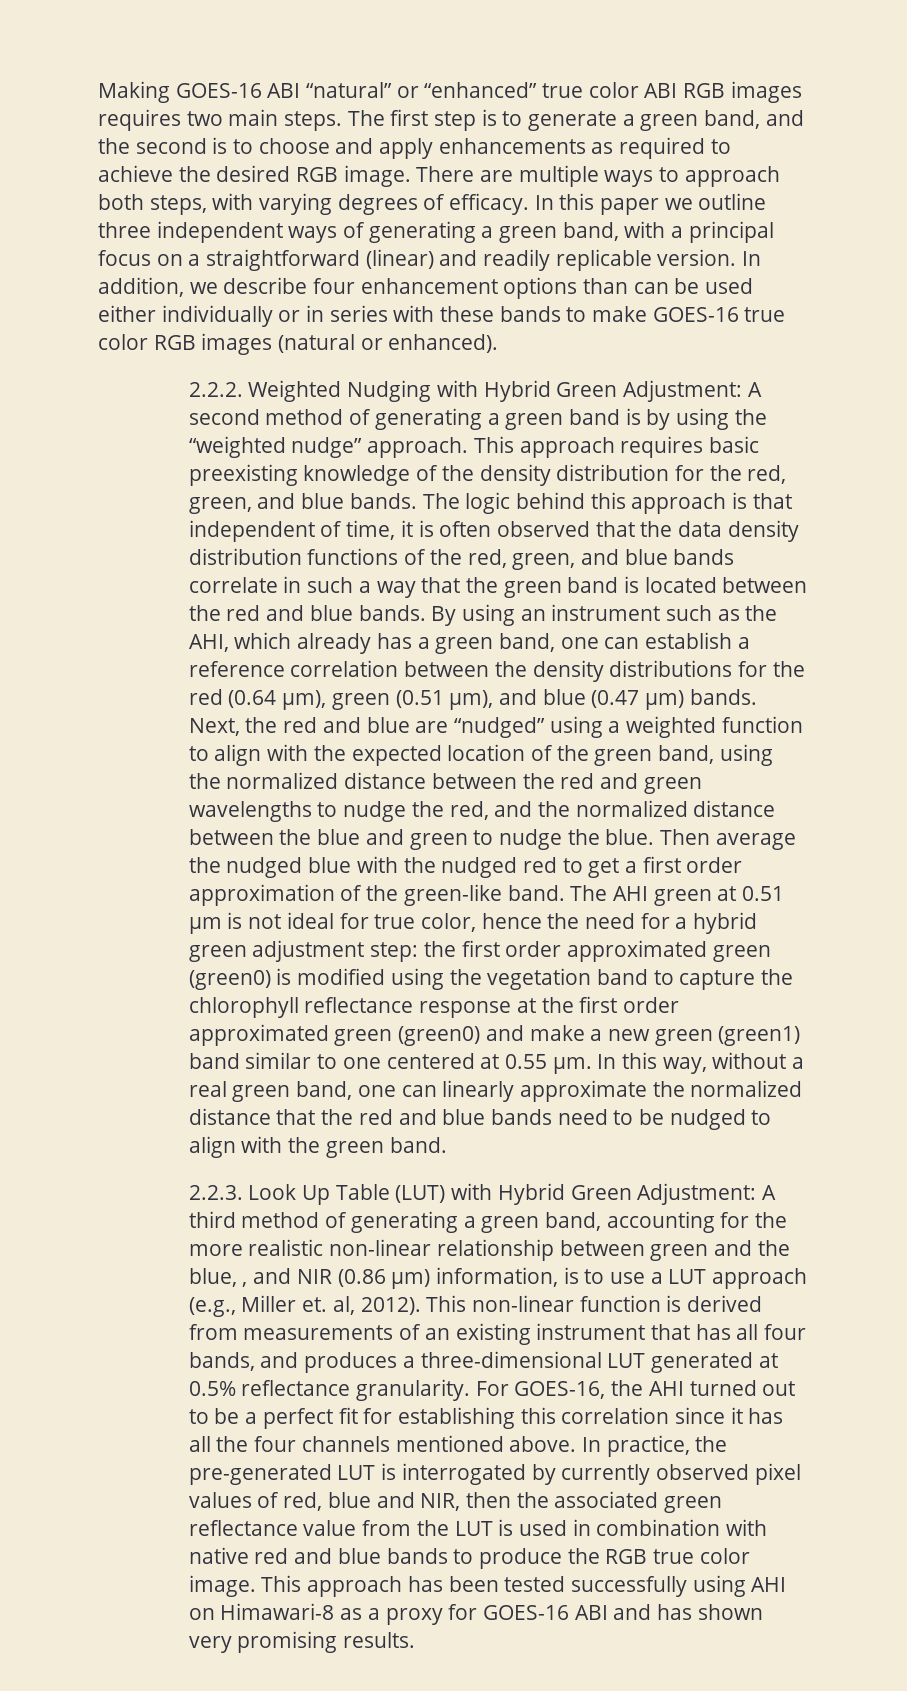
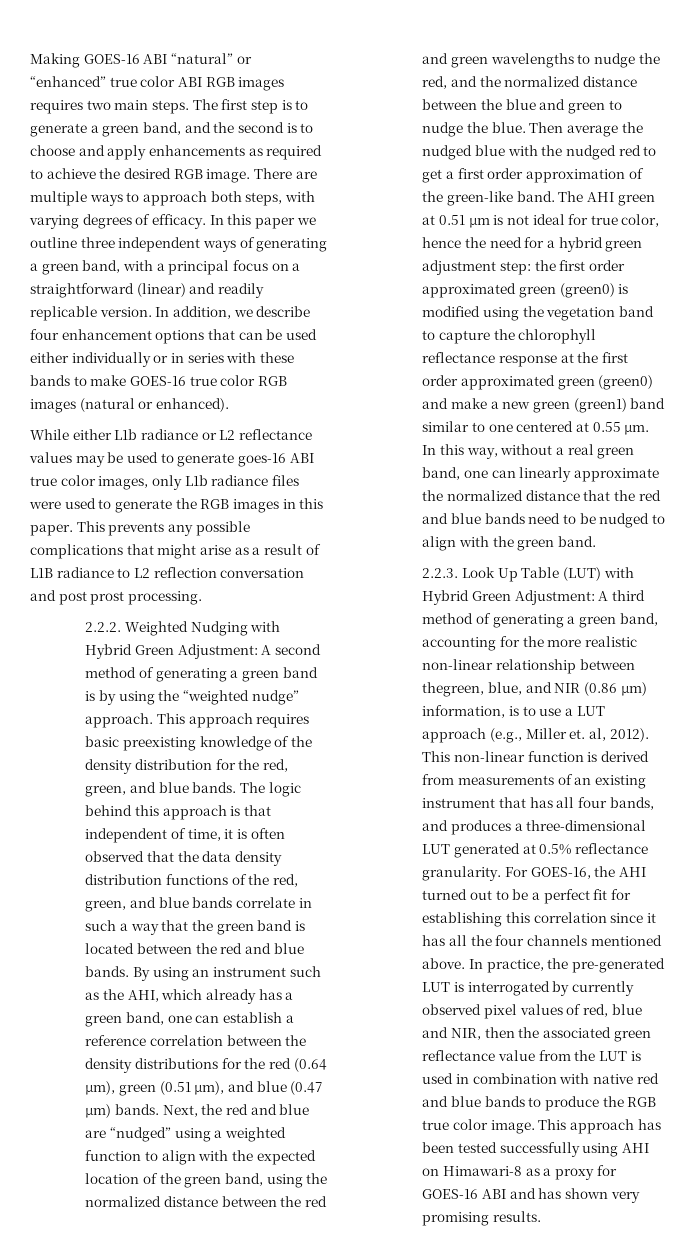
- In addition, we describe four enhancement options than can be used either individually or in series with these bands to make GOES-16 true color RGB images (natural or enhanced).
+ In addition, we describe four enhancement options that can be used either individually or in series with these bands to make GOES-16 true color RGB images (natural or enhanced).
+ While either L1b radiance or L2 reflectance values may be used to generate goes-16 ABI true color images, only L1b radiance files were used to generate the RGB images in this paper. This prevents any possible complications that might arise as a result of L1B radiance to L2 reflection conversation and post prost processing.
- 2.2.3. Look Up Table (LUT) with Hybrid Green Adjustment: A third method of generating a green band, accounting for the more realistic non-linear relationship between green and the blue, , and NIR (0.86 µm) information, is to use a LUT approach (e.g., Miller et. al, 2012).
+ 2.2.3. Look Up Table (LUT) with Hybrid Green Adjustment: A third method of generating a green band, accounting for the more realistic non-linear relationship between thegreen, blue, and NIR (0.86 µm) information, is to use a LUT approach (e.g., Miller et. al, 2012).

